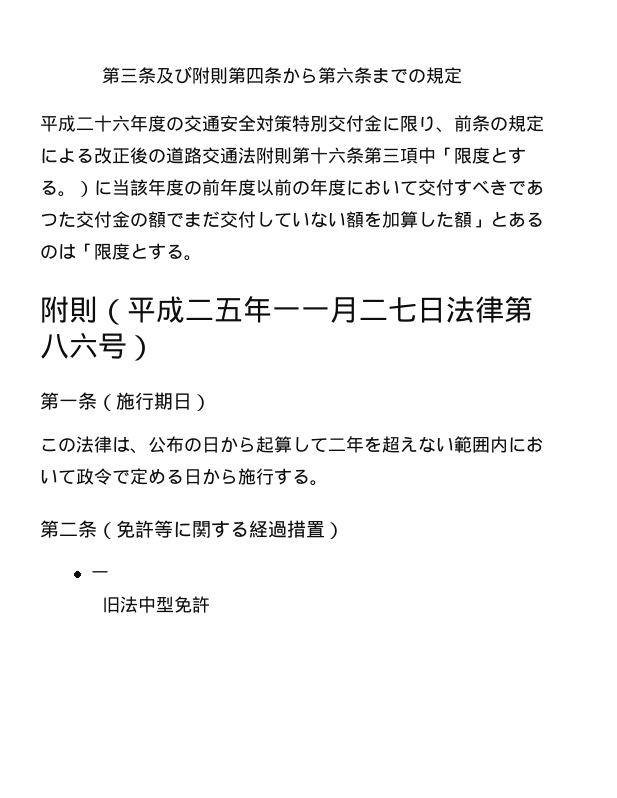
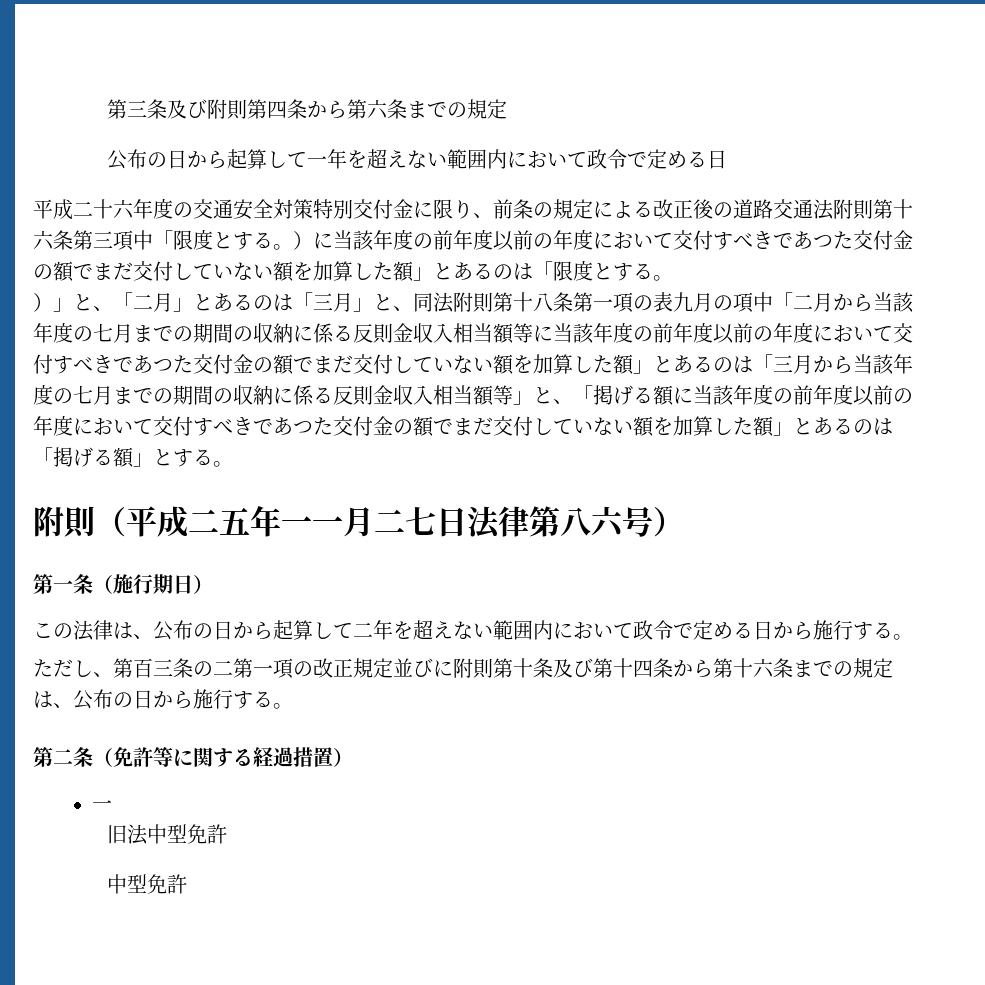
+ 公布の日から起算して一年を超えない範囲内において政令で定める日
+ ）」と、「二月」とあるのは「三月」と、同法附則第十八条第一項の表九月の項中「二月から当該年度の七月までの期間の収納に係る反則金収入相当額等に当該年度の前年度以前の年度において交付すべきであつた交付金の額でまだ交付していない額を加算した額」とあるのは「三月から当該年度の七月までの期間の収納に係る反則金収入相当額等」と、「掲げる額に当該年度の前年度以前の年度において交付すべきであつた交付金の額でまだ交付していない額を加算した額」とあるのは「掲げる額」とする。
+ ただし、第百三条の二第一項の改正規定並びに附則第十条及び第十四条から第十六条までの規定は、公布の日から施行する。
  旧法中型免許
+ 中型免許

